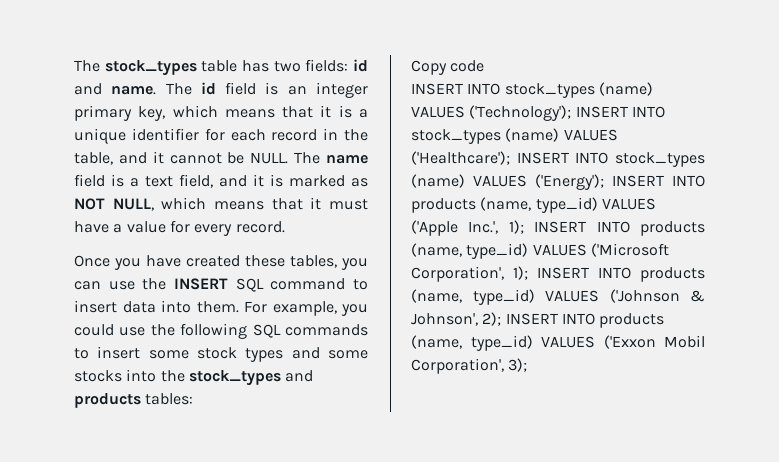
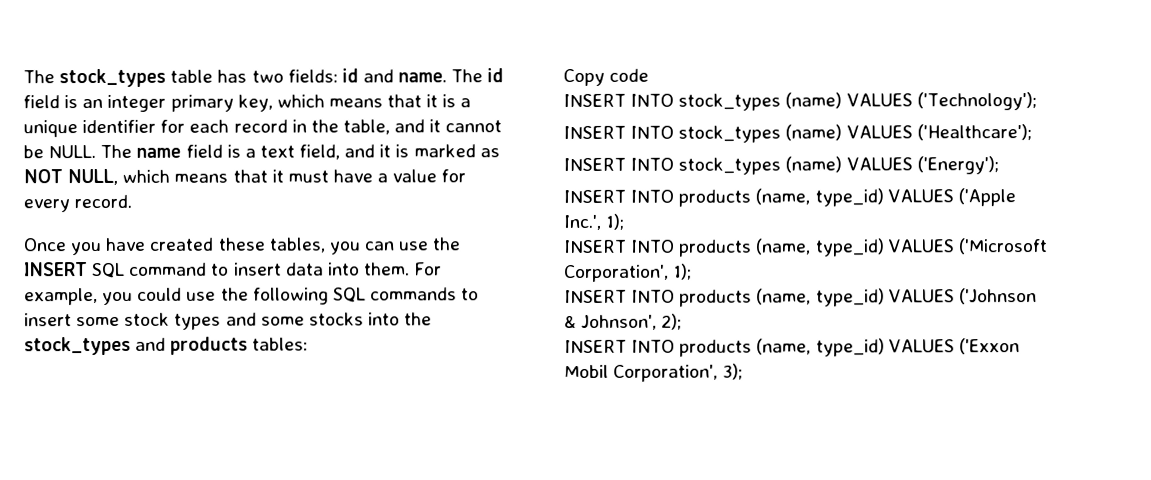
- INSERT INTO stock_types (name) VALUES ('Technology'); INSERT INTO stock_types (name) VALUES ('Healthcare'); INSERT INTO stock_types (name) VALUES ('Energy'); INSERT INTO products (name, type_id) VALUES ('Apple Inc.', 1); INSERT INTO products (name, type_id) VALUES ('Microsoft Corporation', 1); INSERT INTO products (name, type_id) VALUES ('Johnson & Johnson', 2); INSERT INTO products (name, type_id) VALUES ('Exxon Mobil Corporation', 3);
+ INSERT INTO stock_types (name) VALUES ('Technology');
+ INSERT INTO stock_types (name) VALUES ('Healthcare');
+ INSERT INTO stock_types (name) VALUES ('Energy');
+ INSERT INTO products (name, type_id) VALUES ('Apple Inc.', 1);
+ INSERT INTO products (name, type_id) VALUES ('Microsoft Corporation', 1);
+ INSERT INTO products (name, type_id) VALUES ('Johnson & Johnson', 2);
+ INSERT INTO products (name, type_id) VALUES ('Exxon Mobil Corporation', 3);

